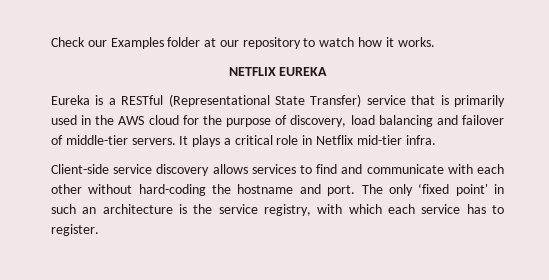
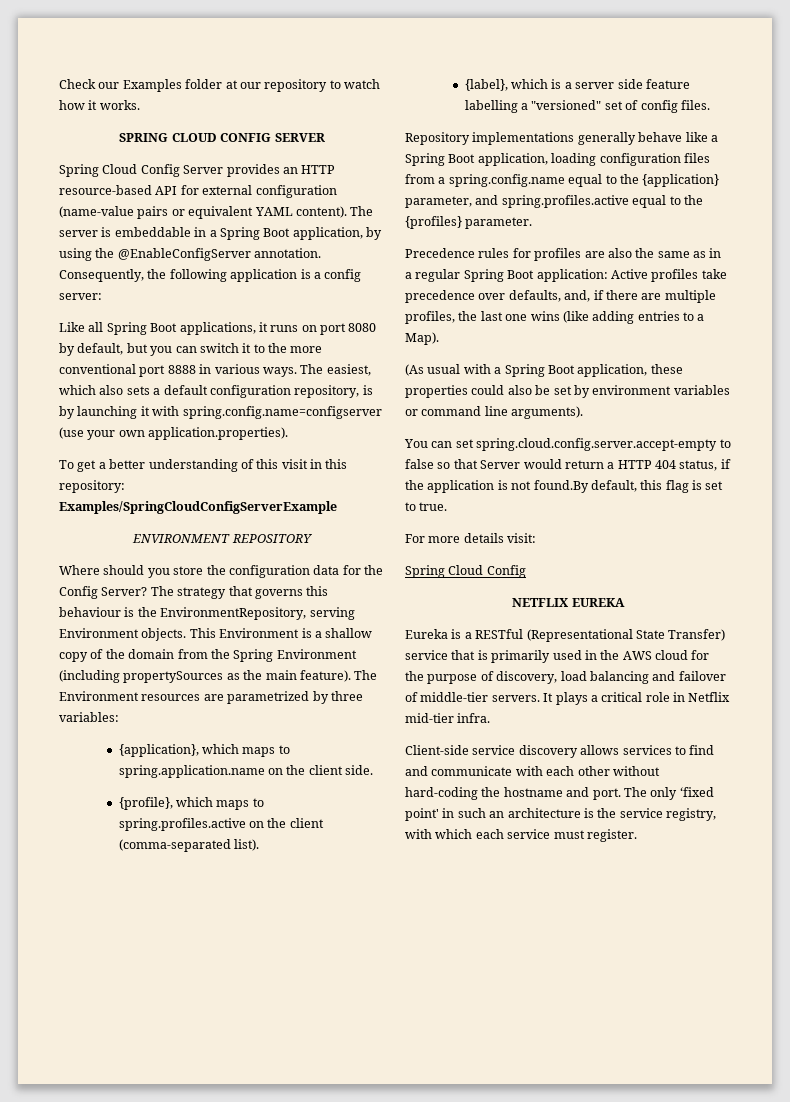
+ SPRING CLOUD CONFIG SERVER
+ Spring Cloud Config Server provides an HTTP resource-based API for external configuration (name-value pairs or equivalent YAML content). The server is embeddable in a Spring Boot application, by using the @EnableConfigServer annotation. Consequently, the following application is a config server:
+ Like all Spring Boot applications, it runs on port 8080 by default, but you can switch it to the more conventional port 8888 in various ways. The easiest, which also sets a default configuration repository, is by launching it with spring.config.name=configserver (use your own application.properties).
+ To get a better understanding of this visit in this repository: Examples/SpringCloudConfigServerExample
+ ENVIRONMENT REPOSITORY
+ Where should you store the configuration data for the Config Server? The strategy that governs this behaviour is the EnvironmentRepository, serving Environment objects. This Environment is a shallow copy of the domain from the Spring Environment (including propertySources as the main feature). The Environment resources are parametrized by three variables:
+ {application}, which maps to spring.application.name on the client side.
+ {profile}, which maps to spring.profiles.active on the client (comma-separated list).
+ {label}, which is a server side feature labelling a "versioned" set of config files.
+ Repository implementations generally behave like a Spring Boot application, loading configuration files from a spring.config.name equal to the {application} parameter, and spring.profiles.active equal to the {profiles} parameter.
+ Precedence rules for profiles are also the same as in a regular Spring Boot application: Active profiles take precedence over defaults, and, if there are multiple profiles, the last one wins (like adding entries to a Map).
+ (As usual with a Spring Boot application, these properties could also be set by environment variables or command line arguments).
+ You can set spring.cloud.config.server.accept-empty to false so that Server would return a HTTP 404 status, if the application is not found.By default, this flag is set to true.
+ For more details visit:
+ Spring Cloud Config
- The only ‘fixed point' in such an architecture is the service registry, with which each service has to register.
+ The only ‘fixed point' in such an architecture is the service registry, with which each service must register.

